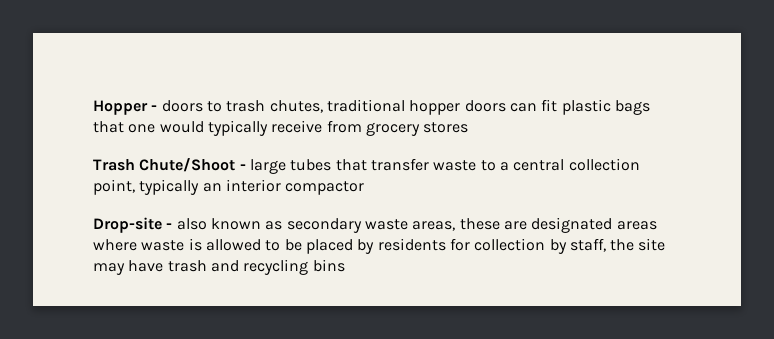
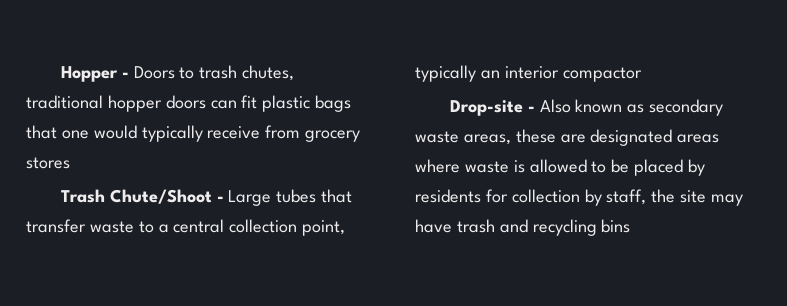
- Hopper - doors to trash chutes, traditional hopper doors can fit plastic bags that one would typically receive from grocery stores
+ Hopper - Doors to trash chutes, traditional hopper doors can fit plastic bags that one would typically receive from grocery stores
- Trash Chute/Shoot - large tubes that transfer waste to a central collection point, typically an interior compactor
+ Trash Chute/Shoot - Large tubes that transfer waste to a central collection point, typically an interior compactor
- Drop-site - also known as secondary waste areas, these are designated areas where waste is allowed to be placed by residents for collection by staff, the site may have trash and recycling bins
+ Drop-site - Also known as secondary waste areas, these are designated areas where waste is allowed to be placed by residents for collection by staff, the site may have trash and recycling bins

